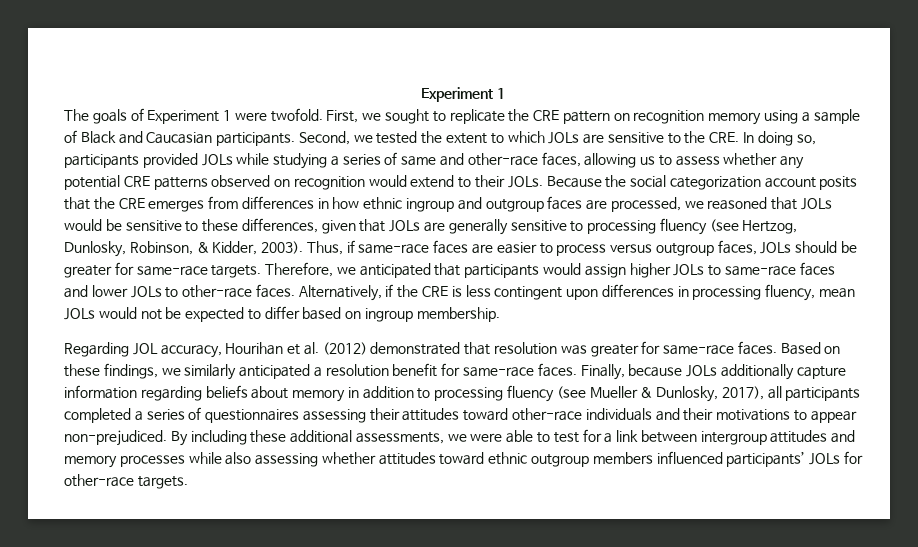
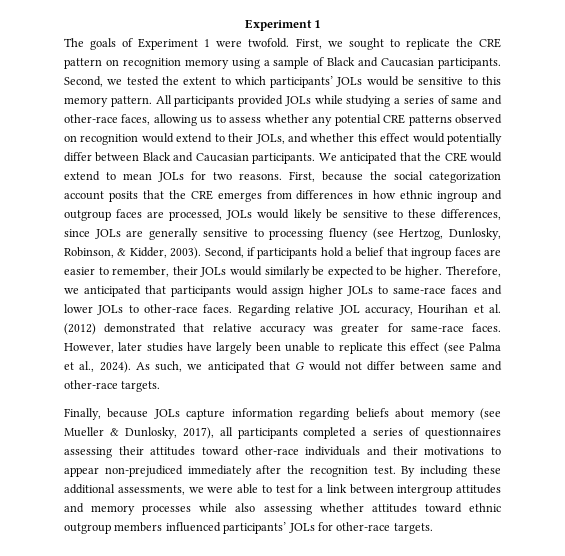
- Second, we tested the extent to which JOLs are sensitive to the CRE. In doing so, participants provided JOLs while studying a series of same and other-race faces, allowing us to assess whether any potential CRE patterns observed on recognition would extend to their JOLs. Because the social categorization account posits that the CRE emerges from differences in how ethnic ingroup and outgroup faces are processed, we reasoned that JOLs would be sensitive to these differences, given that JOLs are generally sensitive to processing fluency (see Hertzog, Dunlosky, Robinson, & Kidder, 2003).
+ Second, we tested the extent to which participants’ JOLs would be sensitive to this memory pattern. All participants provided JOLs while studying a series of same and other-race faces, allowing us to assess whether any potential CRE patterns observed on recognition would extend to their JOLs, and whether this effect would potentially differ between Black and Caucasian participants. We anticipated that the CRE would extend to mean JOLs for two reasons. First, because the social categorization account posits that the CRE emerges from differences in how ethnic ingroup and outgroup faces are processed, JOLs would likely be sensitive to these differences, since JOLs are generally sensitive to processing fluency (see Hertzog, Dunlosky, Robinson, & Kidder, 2003).
- Thus, if same-race faces are easier to process versus outgroup faces, JOLs should be greater for same-race targets.
+ Second, if participants hold a belief that ingroup faces are easier to remember, their JOLs would similarly be expected to be higher.
- Alternatively, if the CRE is less contingent upon differences in processing fluency, mean JOLs would not be expected to differ based on ingroup membership.
- Regarding JOL accuracy, Hourihan et al. (2012) demonstrated that resolution was greater for same-race faces.
+ Regarding relative JOL accuracy, Hourihan et al. (2012) demonstrated that relative accuracy was greater for same-race faces.
- Based on these findings, we similarly anticipated a resolution benefit for same-race faces. Finally, because JOLs additionally capture information regarding beliefs about memory in addition to processing fluency (see Mueller & Dunlosky, 2017), all participants completed a series of questionnaires assessing their attitudes toward other-race individuals and their motivations to appear non-prejudiced.
+ However, later studies have largely been unable to replicate this effect (see Palma et al., 2024). As such, we anticipated that G would not differ between same and other-race targets.
+ Finally, because JOLs capture information regarding beliefs about memory (see Mueller & Dunlosky, 2017), all participants completed a series of questionnaires assessing their attitudes toward other-race individuals and their motivations to appear non-prejudiced immediately after the recognition test.

